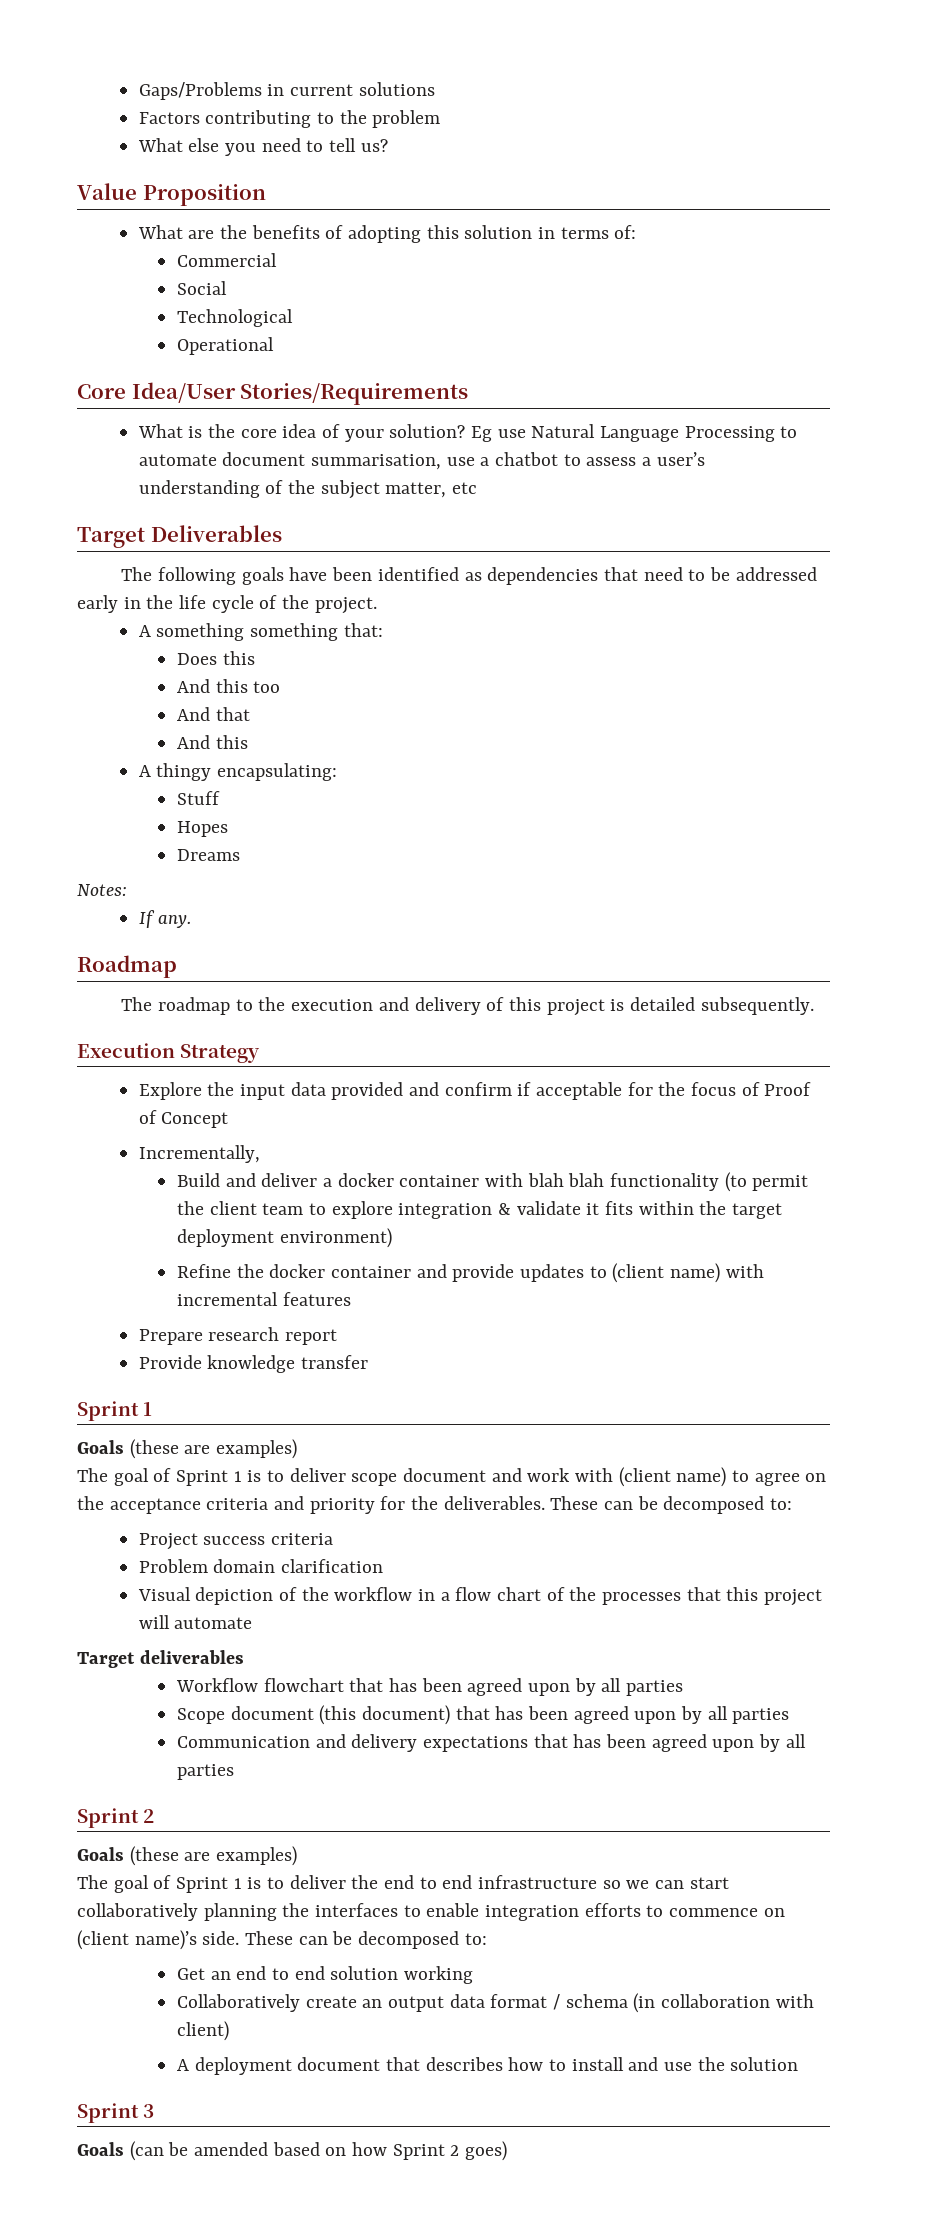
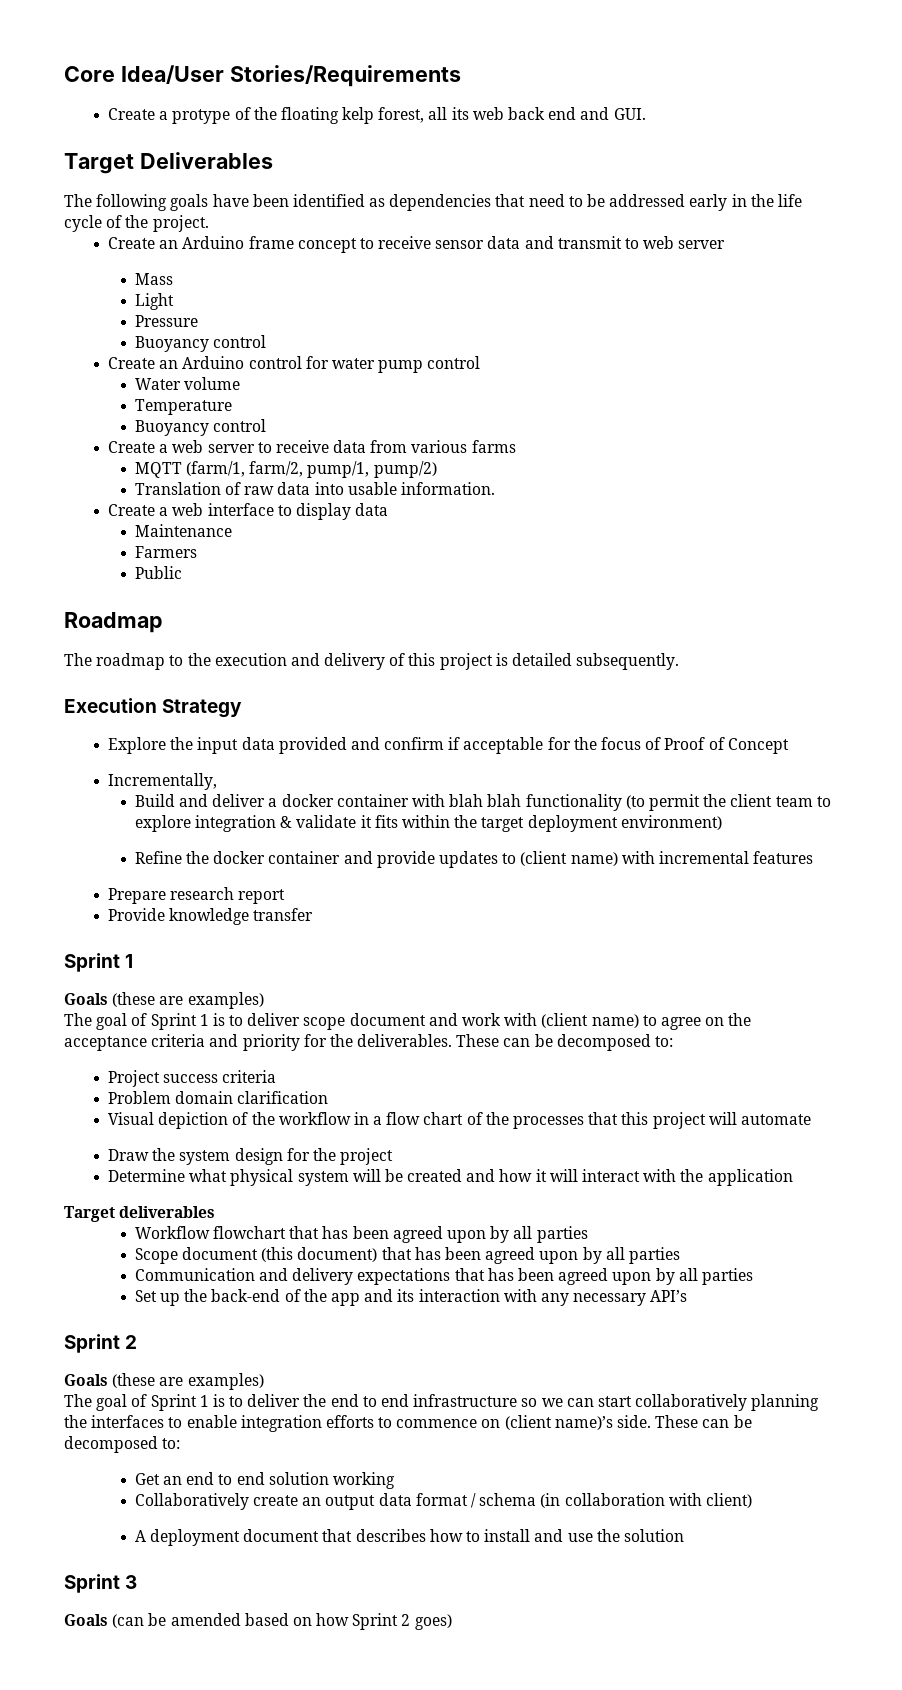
- Gaps/Problems in current solutions
- Factors contributing to the problem
- What else you need to tell us?
- Value Proposition
- What are the benefits of adopting this solution in terms of:
- Commercial
- Social
- Technological
- Operational
  Core Idea/User Stories/Requirements
- What is the core idea of your solution? Eg use Natural Language Processing to automate document summarisation, use a chatbot to assess a user’s understanding of the subject matter, etc
+ Create a protype of the floating kelp forest, all its web back end and GUI.
- A something something that:
- Does this
- And this too
- And that
- And this
- A thingy encapsulating:
- Stuff
- Hopes
- Dreams
- Notes:
- If any.
+ Create an Arduino frame concept to receive sensor data and transmit to web server
+ Mass
+ Light
+ Pressure
+ Buoyancy control
+ Create an Arduino control for water pump control
+ Water volume
+ Temperature
+ Buoyancy control
+ Create a web server to receive data from various farms
+ MQTT (farm/1, farm/2, pump/1, pump/2)
+ Translation of raw data into usable information.
+ Create a web interface to display data
+ Maintenance
+ Farmers
+ Public
+ Draw the system design for the project
+ Determine what physical system will be created and how it will interact with the application
+ Set up the back-end of the app and its interaction with any necessary API’s

